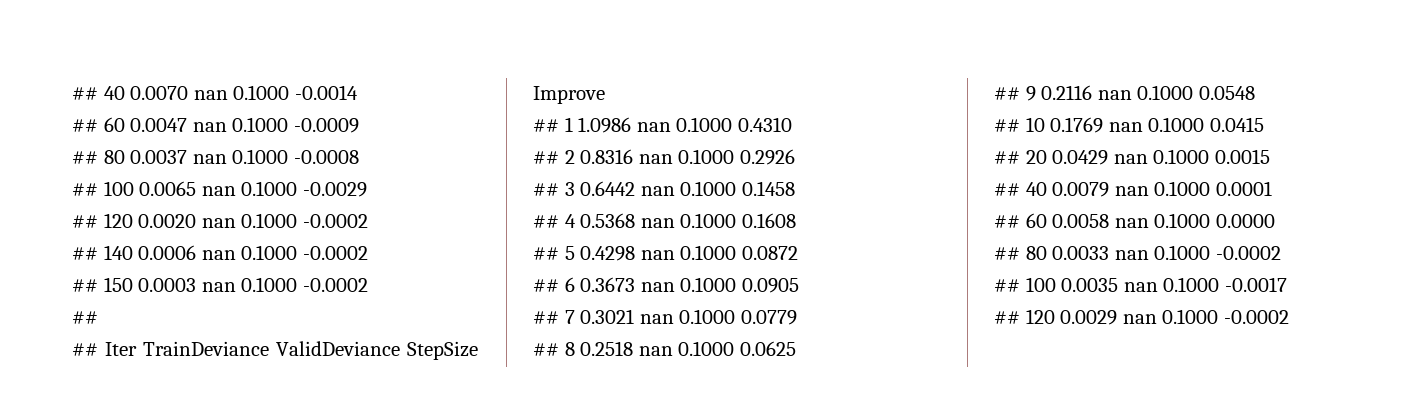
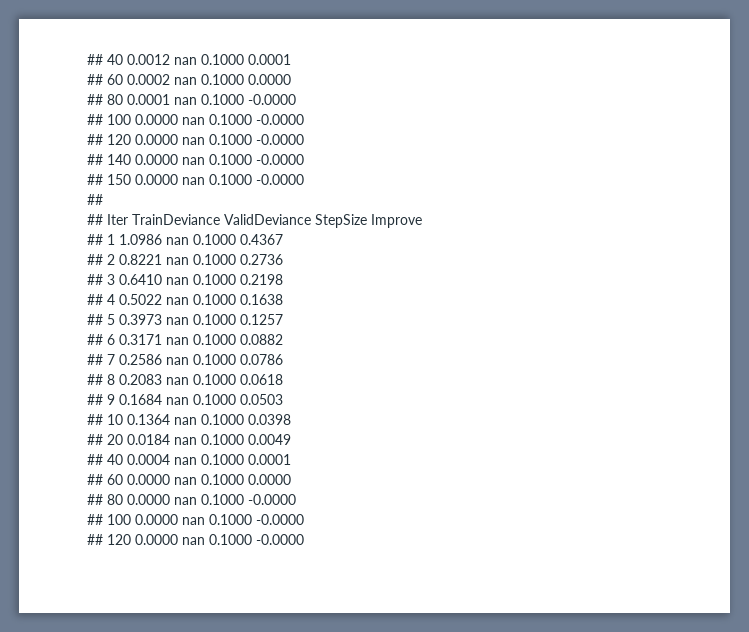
- ## 40 0.0070 nan 0.1000 -0.0014
- ## 60 0.0047 nan 0.1000 -0.0009
- ## 80 0.0037 nan 0.1000 -0.0008
- ## 100 0.0065 nan 0.1000 -0.0029
- ## 120 0.0020 nan 0.1000 -0.0002
+ ## 40 0.0012 nan 0.1000 0.0001
+ ## 60 0.0002 nan 0.1000 0.0000
+ ## 80 0.0001 nan 0.1000 -0.0000
+ ## 100 0.0000 nan 0.1000 -0.0000
+ ## 120 0.0000 nan 0.1000 -0.0000
- ## 140 0.0006 nan 0.1000 -0.0002
+ ## 140 0.0000 nan 0.1000 -0.0000
- ## 150 0.0003 nan 0.1000 -0.0002
+ ## 150 0.0000 nan 0.1000 -0.0000
- ## 1 1.0986 nan 0.1000 0.4310
+ ## 1 1.0986 nan 0.1000 0.4367
- ## 2 0.8316 nan 0.1000 0.2926
+ ## 2 0.8221 nan 0.1000 0.2736
- ## 3 0.6442 nan 0.1000 0.1458
+ ## 3 0.6410 nan 0.1000 0.2198
- ## 4 0.5368 nan 0.1000 0.1608
+ ## 4 0.5022 nan 0.1000 0.1638
- ## 5 0.4298 nan 0.1000 0.0872
+ ## 5 0.3973 nan 0.1000 0.1257
- ## 6 0.3673 nan 0.1000 0.0905
+ ## 6 0.3171 nan 0.1000 0.0882
- ## 7 0.3021 nan 0.1000 0.0779
+ ## 7 0.2586 nan 0.1000 0.0786
- ## 8 0.2518 nan 0.1000 0.0625
+ ## 8 0.2083 nan 0.1000 0.0618
- ## 9 0.2116 nan 0.1000 0.0548
+ ## 9 0.1684 nan 0.1000 0.0503
- ## 10 0.1769 nan 0.1000 0.0415
+ ## 10 0.1364 nan 0.1000 0.0398
- ## 20 0.0429 nan 0.1000 0.0015
- ## 40 0.0079 nan 0.1000 0.0001
- ## 60 0.0058 nan 0.1000 0.0000
- ## 80 0.0033 nan 0.1000 -0.0002
- ## 100 0.0035 nan 0.1000 -0.0017
- ## 120 0.0029 nan 0.1000 -0.0002
+ ## 20 0.0184 nan 0.1000 0.0049
+ ## 40 0.0004 nan 0.1000 0.0001
+ ## 60 0.0000 nan 0.1000 0.0000
+ ## 80 0.0000 nan 0.1000 -0.0000
+ ## 100 0.0000 nan 0.1000 -0.0000
+ ## 120 0.0000 nan 0.1000 -0.0000

